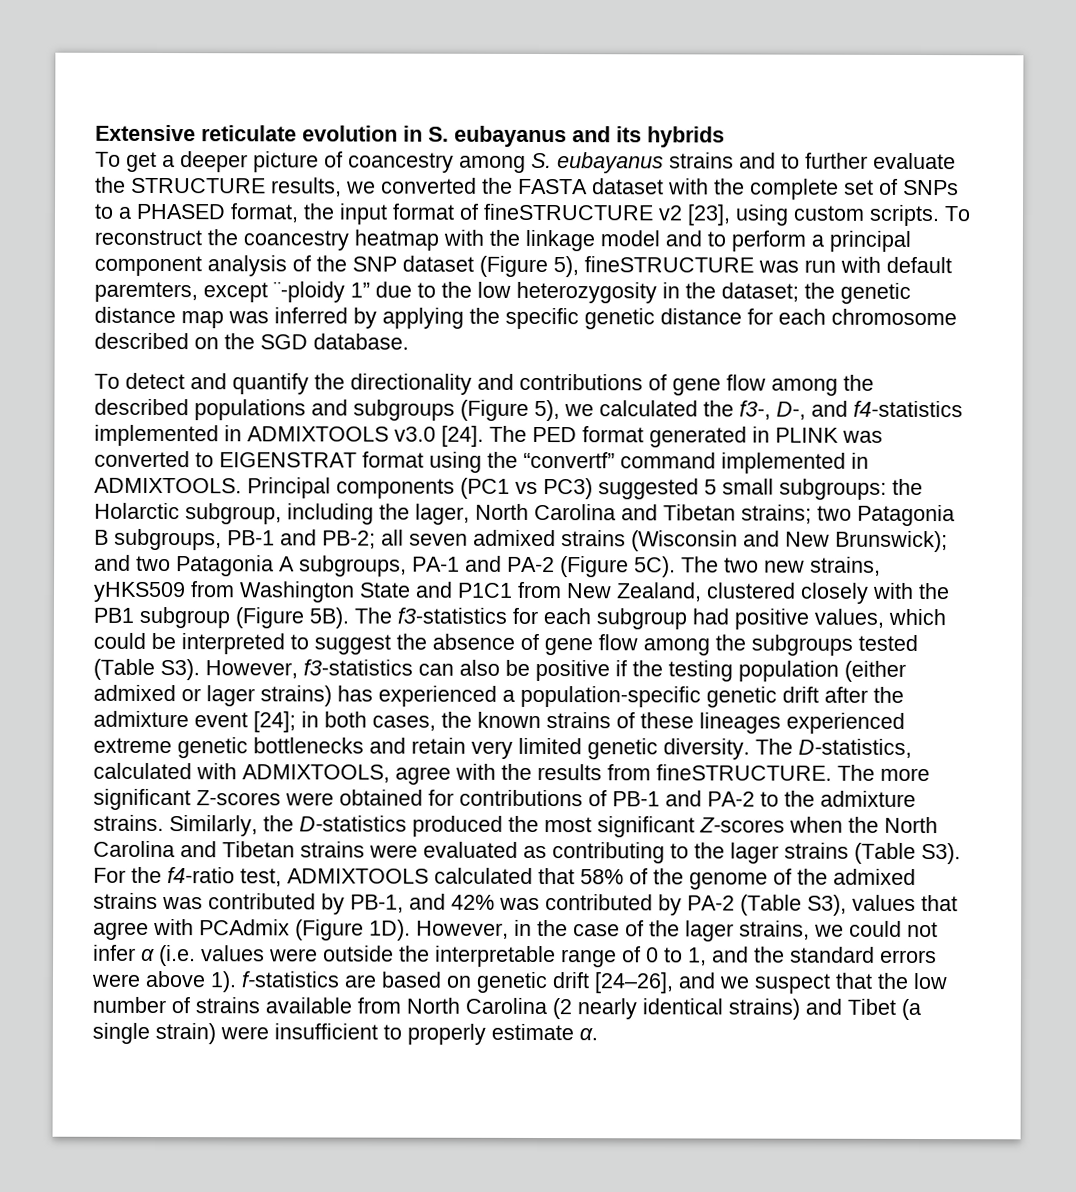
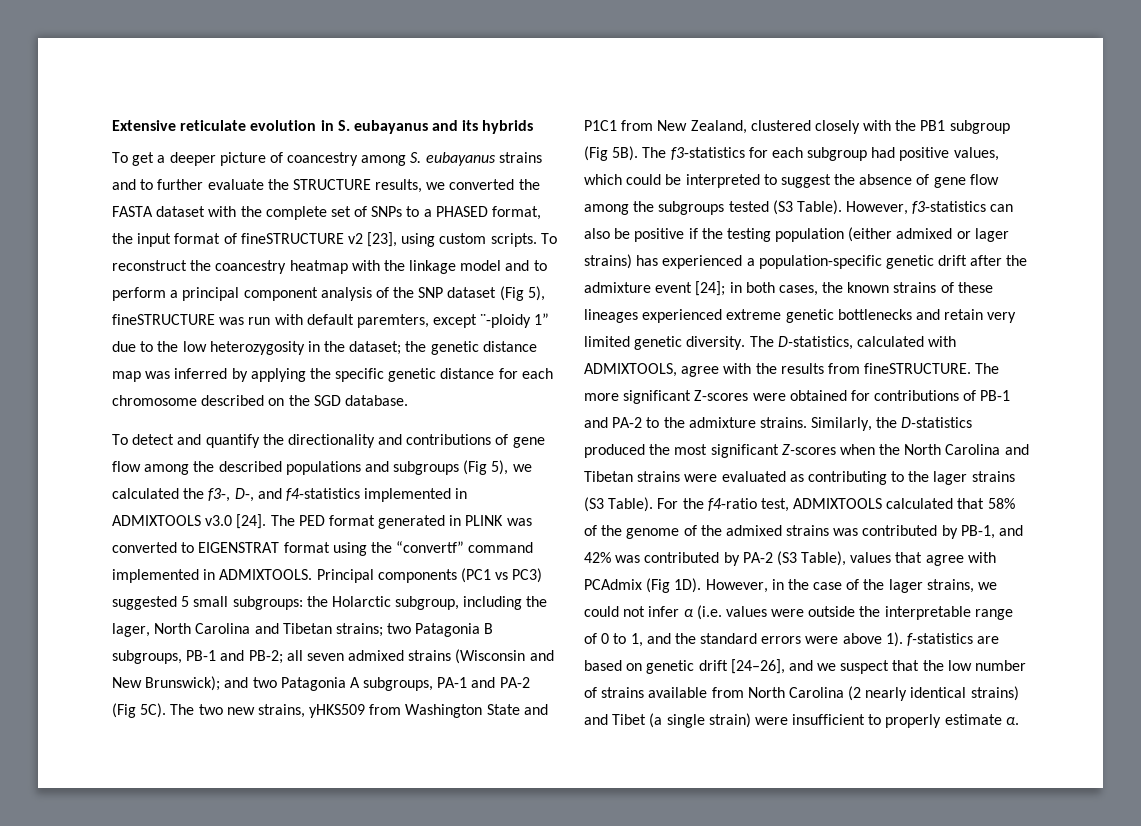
- To reconstruct the coancestry heatmap with the linkage model and to perform a principal component analysis of the SNP dataset (Figure 5), fineSTRUCTURE was run with default paremters, except ¨-ploidy 1” due to the low heterozygosity in the dataset; the genetic distance map was inferred by applying the specific genetic distance for each chromosome described on the SGD database.
+ To reconstruct the coancestry heatmap with the linkage model and to perform a principal component analysis of the SNP dataset (Fig 5), fineSTRUCTURE was run with default paremters, except ¨-ploidy 1” due to the low heterozygosity in the dataset; the genetic distance map was inferred by applying the specific genetic distance for each chromosome described on the SGD database.
- To detect and quantify the directionality and contributions of gene flow among the described populations and subgroups (Figure 5), we calculated the f3-, D-, and f4-statistics implemented in ADMIXTOOLS v3.0 [24].
+ To detect and quantify the directionality and contributions of gene flow among the described populations and subgroups (Fig 5), we calculated the f3-, D-, and f4-statistics implemented in ADMIXTOOLS v3.0 [24].
- Principal components (PC1 vs PC3) suggested 5 small subgroups: the Holarctic subgroup, including the lager, North Carolina and Tibetan strains; two Patagonia B subgroups, PB-1 and PB-2; all seven admixed strains (Wisconsin and New Brunswick); and two Patagonia A subgroups, PA-1 and PA-2 (Figure 5C).
+ Principal components (PC1 vs PC3) suggested 5 small subgroups: the Holarctic subgroup, including the lager, North Carolina and Tibetan strains; two Patagonia B subgroups, PB-1 and PB-2; all seven admixed strains (Wisconsin and New Brunswick); and two Patagonia A subgroups, PA-1 and PA-2 (Fig 5C).
- The two new strains, yHKS509 from Washington State and P1C1 from New Zealand, clustered closely with the PB1 subgroup (Figure 5B).
+ The two new strains, yHKS509 from Washington State and P1C1 from New Zealand, clustered closely with the PB1 subgroup (Fig 5B).
- The f3-statistics for each subgroup had positive values, which could be interpreted to suggest the absence of gene flow among the subgroups tested (Table S3). However, f3-statistics can also be positive if the testing population (either admixed or lager strains) has experienced a population-specific genetic drift after the admixture event [24];
+ The f3-statistics for each subgroup had positive values, which could be interpreted to suggest the absence of gene flow among the subgroups tested (S3 Table). However, f3-statistics can also be positive if the testing population (either admixed or lager strains) has experienced a population-specific genetic drift after the admixture event [24];
- Similarly, the D-statistics produced the most significant Z-scores when the North Carolina and Tibetan strains were evaluated as contributing to the lager strains (Table S3). For the f4-ratio test, ADMIXTOOLS calculated that 58% of the genome of the admixed strains was contributed by PB-1, and 42% was contributed by PA-2 (Table S3), values that agree with PCAdmix (Figure 1D).
+ Similarly, the D-statistics produced the most significant Z-scores when the North Carolina and Tibetan strains were evaluated as contributing to the lager strains (S3 Table). For the f4-ratio test, ADMIXTOOLS calculated that 58% of the genome of the admixed strains was contributed by PB-1, and 42% was contributed by PA-2 (S3 Table), values that agree with PCAdmix (Fig 1D).

